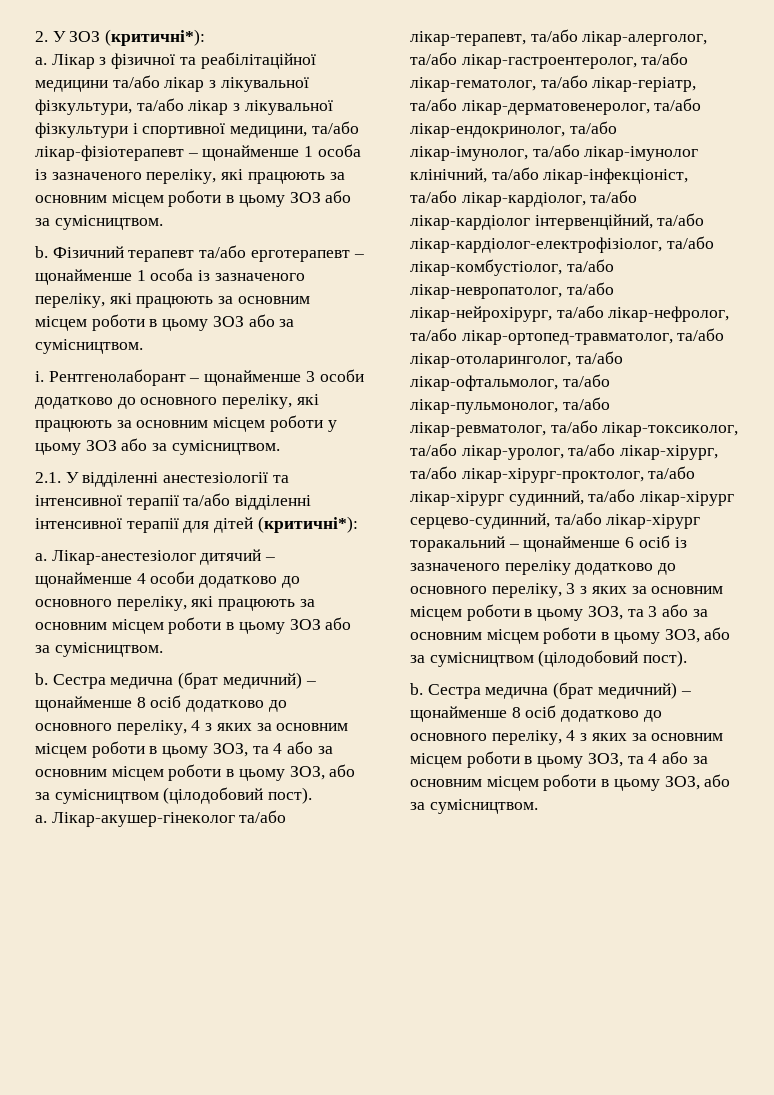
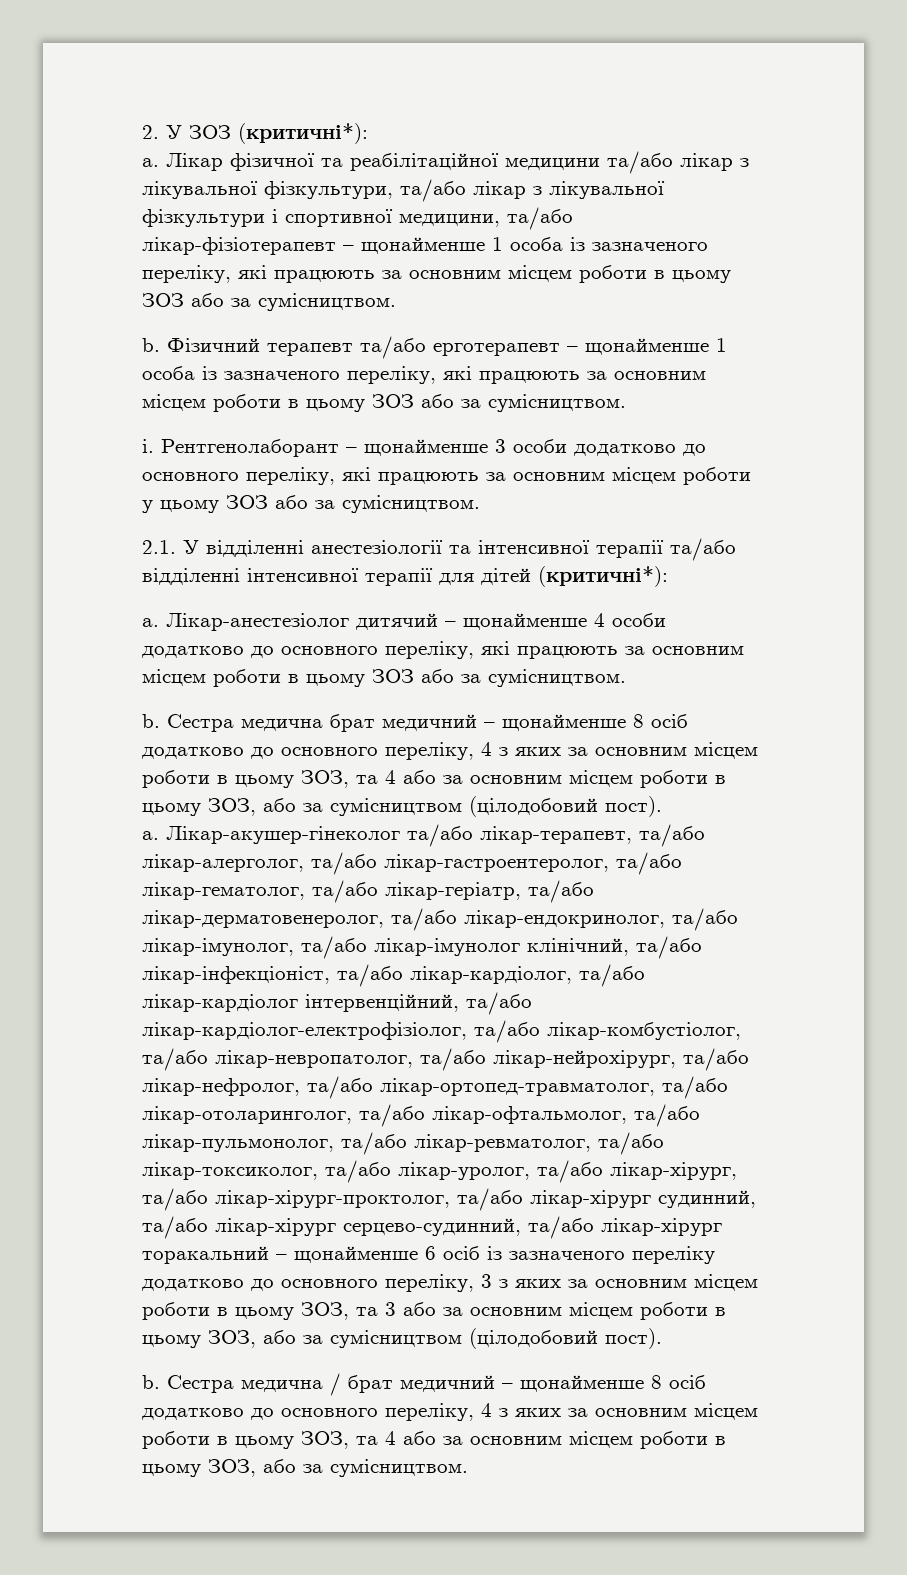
- Лікар з фізичної та реабілітаційної медицини та/або лікар з лікувальної фізкультури, та/або лікар з лікувальної фізкультури і спортивної медицини, та/або лікар-фізіотерапевт – щонайменше 1 особа із зазначеного переліку, які працюють за основним місцем роботи в цьому ЗОЗ або за сумісництвом.
+ Лікар фізичної та реабілітаційної медицини та/або лікар з лікувальної фізкультури, та/або лікар з лікувальної фізкультури і спортивної медицини, та/або лікар-фізіотерапевт – щонайменше 1 особа із зазначеного переліку, які працюють за основним місцем роботи в цьому ЗОЗ або за сумісництвом.
- Сестра медична (брат медичний) – щонайменше 8 осіб додатково до основного переліку, 4 з яких за основним місцем роботи в цьому ЗОЗ, та 4 або за основним місцем роботи в цьому ЗОЗ, або за сумісництвом (цілодобовий пост).
+ Сестра медична брат медичний – щонайменше 8 осіб додатково до основного переліку, 4 з яких за основним місцем роботи в цьому ЗОЗ, та 4 або за основним місцем роботи в цьому ЗОЗ, або за сумісництвом (цілодобовий пост).
- Сестра медична (брат медичний) – щонайменше 8 осіб додатково до основного переліку, 4 з яких за основним місцем роботи в цьому ЗОЗ, та 4 або за основним місцем роботи в цьому ЗОЗ, або за сумісництвом.
+ Сестра медична / брат медичний – щонайменше 8 осіб додатково до основного переліку, 4 з яких за основним місцем роботи в цьому ЗОЗ, та 4 або за основним місцем роботи в цьому ЗОЗ, або за сумісництвом.

